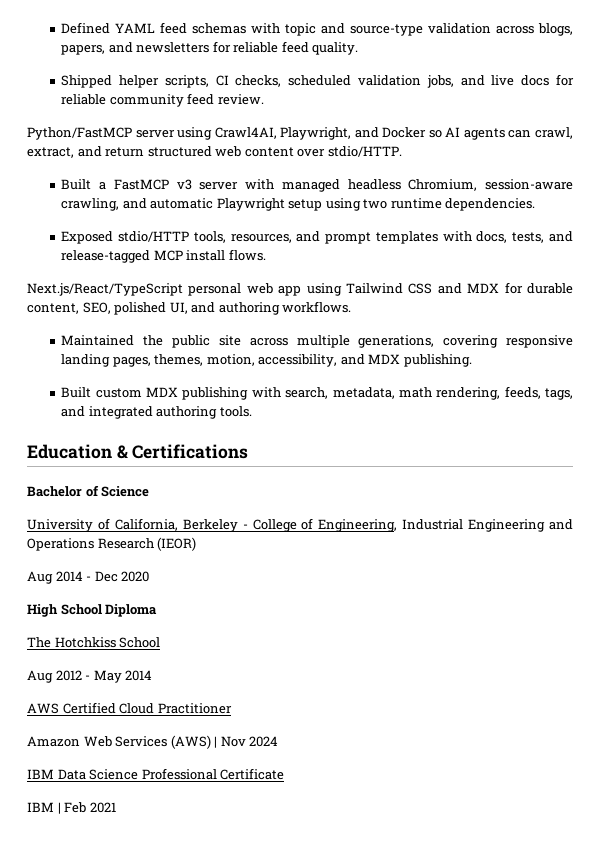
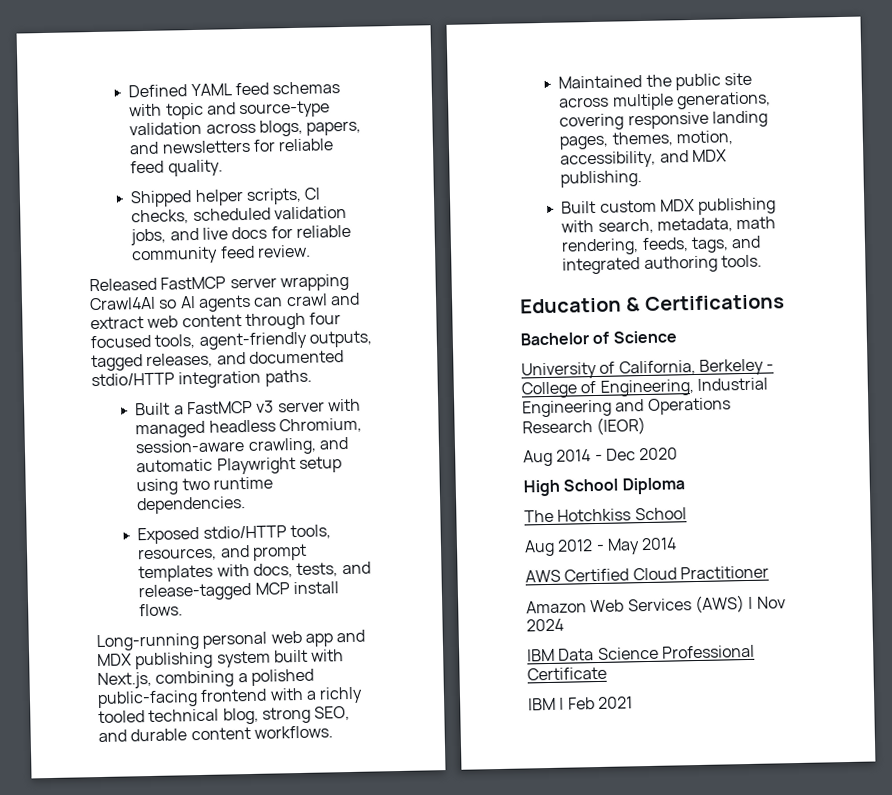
- Python/FastMCP server using Crawl4AI, Playwright, and Docker so AI agents can crawl, extract, and return structured web content over stdio/HTTP.
+ Released FastMCP server wrapping Crawl4AI so AI agents can crawl and extract web content through four focused tools, agent-friendly outputs, tagged releases, and documented stdio/HTTP integration paths.
- Next.js/React/TypeScript personal web app using Tailwind CSS and MDX for durable content, SEO, polished UI, and authoring workflows.
+ Long-running personal web app and MDX publishing system built with Next.js, combining a polished public-facing frontend with a richly tooled technical blog, strong SEO, and durable content workflows.

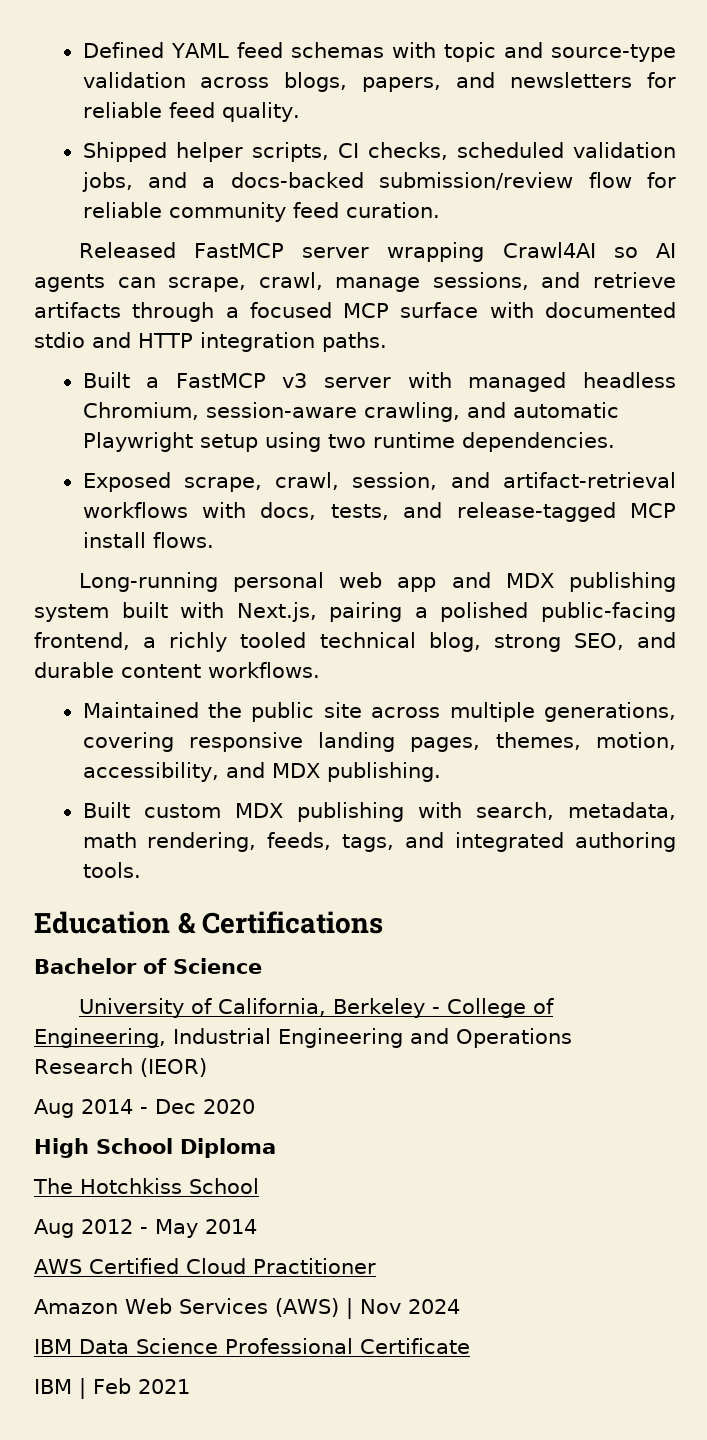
- Shipped helper scripts, CI checks, scheduled validation jobs, and live docs for reliable community feed review.
+ Shipped helper scripts, CI checks, scheduled validation jobs, and a docs-backed submission/review flow for reliable community feed curation.
- Released FastMCP server wrapping Crawl4AI so AI agents can crawl and extract web content through four focused tools, agent-friendly outputs, tagged releases, and documented stdio/HTTP integration paths.
+ Released FastMCP server wrapping Crawl4AI so AI agents can scrape, crawl, manage sessions, and retrieve artifacts through a focused MCP surface with documented stdio and HTTP integration paths.
- Exposed stdio/HTTP tools, resources, and prompt templates with docs, tests, and release-tagged MCP install flows.
+ Exposed scrape, crawl, session, and artifact-retrieval workflows with docs, tests, and release-tagged MCP install flows.
- Long-running personal web app and MDX publishing system built with Next.js, combining a polished public-facing frontend with a richly tooled technical blog, strong SEO, and durable content workflows.
+ Long-running personal web app and MDX publishing system built with Next.js, pairing a polished public-facing frontend, a richly tooled technical blog, strong SEO, and durable content workflows.

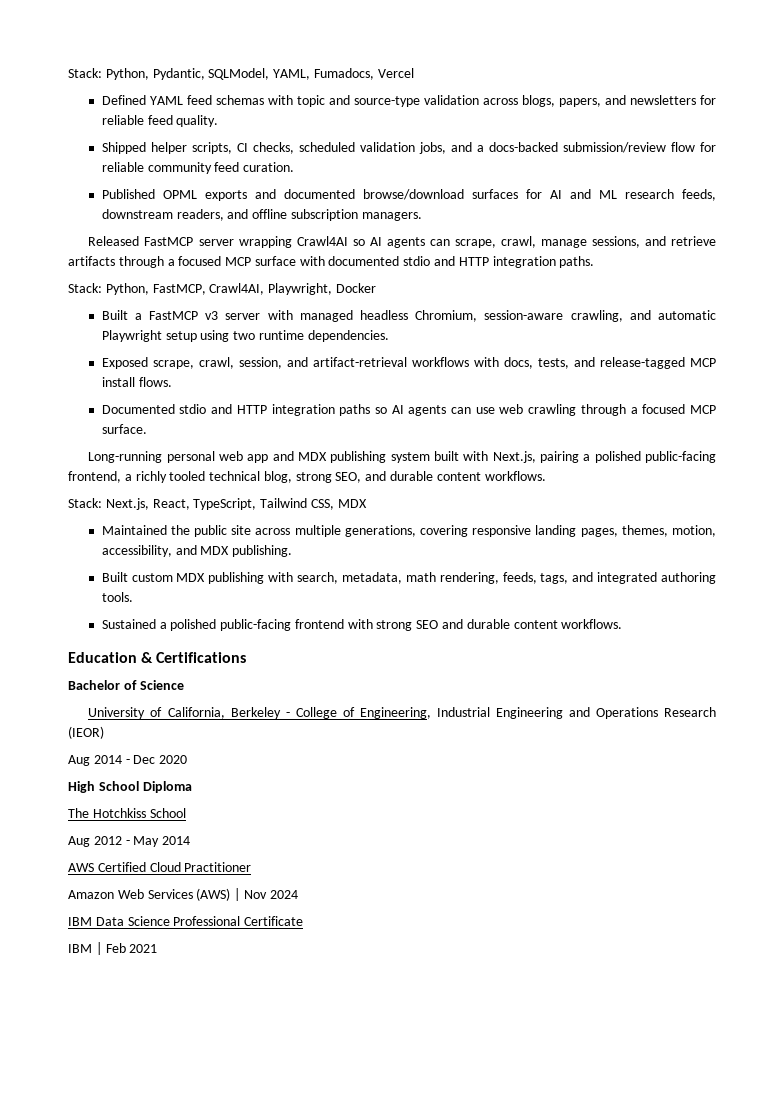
+ Stack: Python, Pydantic, SQLModel, YAML, Fumadocs, Vercel
+ Published OPML exports and documented browse/download surfaces for AI and ML research feeds, downstream readers, and offline subscription managers.
+ Stack: Python, FastMCP, Crawl4AI, Playwright, Docker
+ Documented stdio and HTTP integration paths so AI agents can use web crawling through a focused MCP surface.
+ Stack: Next.js, React, TypeScript, Tailwind CSS, MDX
+ Sustained a polished public-facing frontend with strong SEO and durable content workflows.

